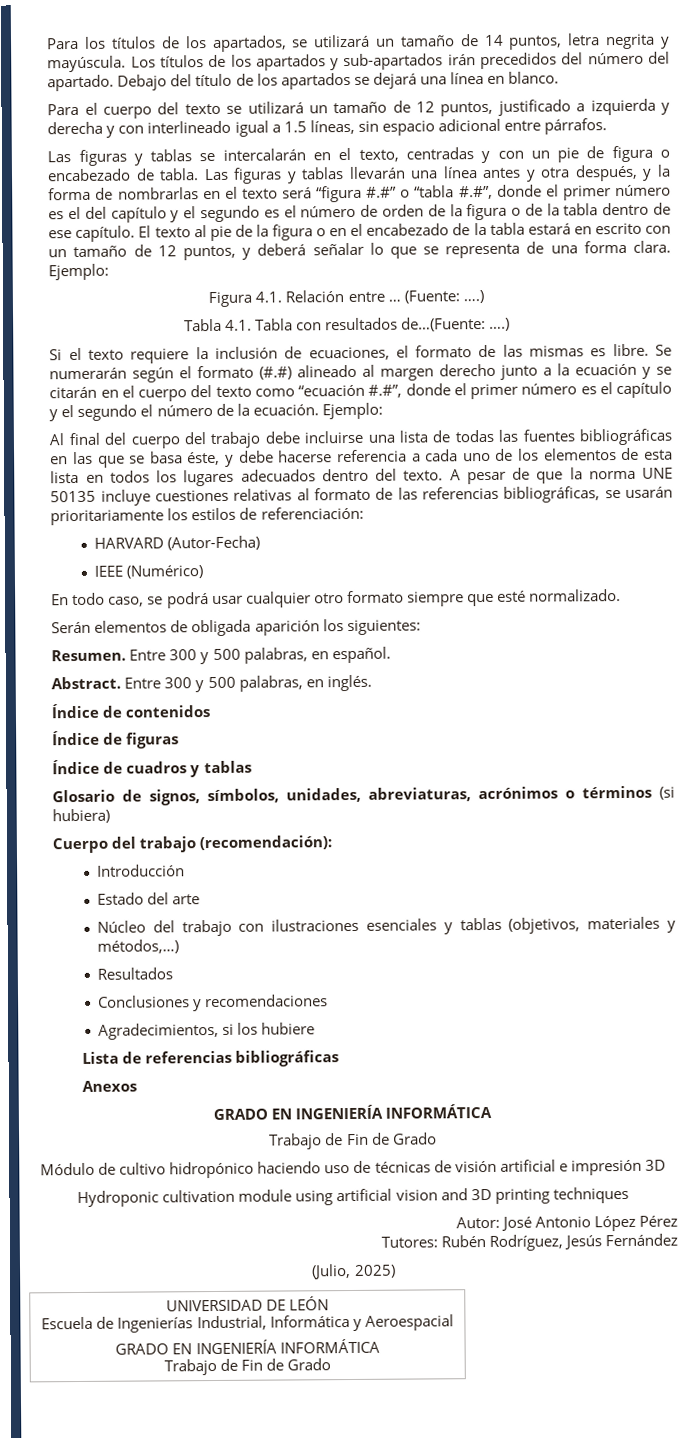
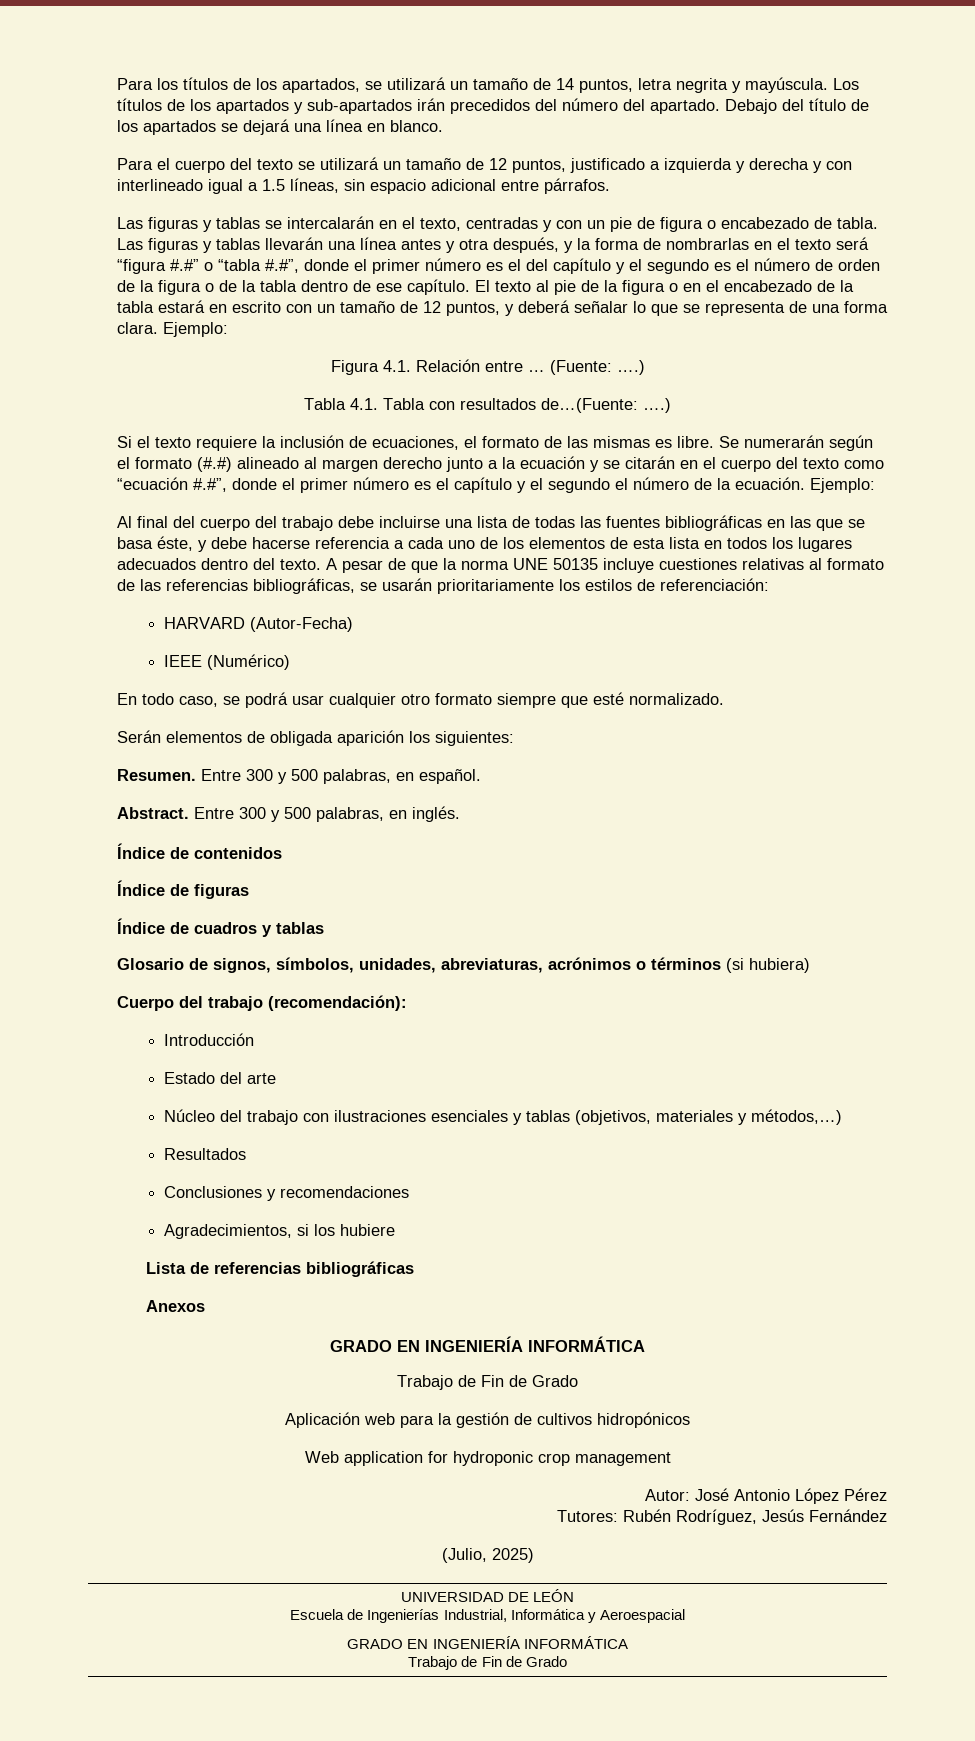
- Módulo de cultivo hidropónico haciendo uso de técnicas de visión artificial e impresión 3D
- Hydroponic cultivation module using artificial vision and 3D printing techniques
+ Aplicación web para la gestión de cultivos hidropónicos
+ Web application for hydroponic crop management

